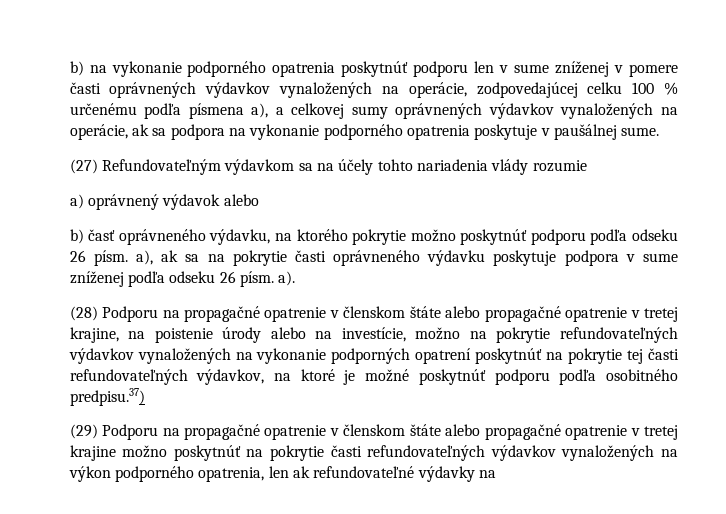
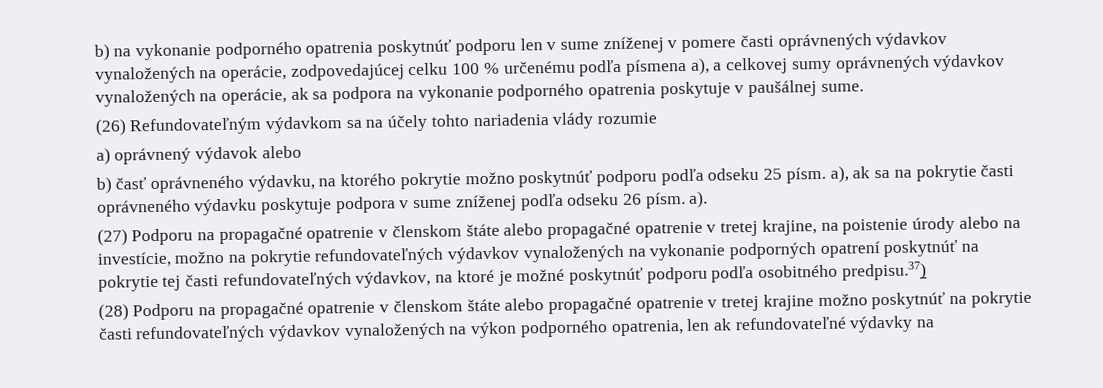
- (27) Refundovateľným výdavkom sa na účely tohto nariadenia vlády rozumie
+ (26) Refundovateľným výdavkom sa na účely tohto nariadenia vlády rozumie
- b) časť oprávneného výdavku, na ktorého pokrytie možno poskytnúť podporu podľa odseku 26 písm. a), ak sa na pokrytie časti oprávneného výdavku poskytuje podpora v sume zníženej podľa odseku 26 písm. a).
+ b) časť oprávneného výdavku, na ktorého pokrytie možno poskytnúť podporu podľa odseku 25 písm. a), ak sa na pokrytie časti oprávneného výdavku poskytuje podpora v sume zníženej podľa odseku 26 písm. a).
- (28) Podporu na propagačné opatrenie v členskom štáte alebo propagačné opatrenie v tretej krajine, na poistenie úrody alebo na investície, možno na pokrytie refundovateľných výdavkov vynaložených na vykonanie podporných opatrení poskytnúť na pokrytie tej časti refundovateľných výdavkov, na ktoré je možné poskytnúť podporu podľa osobitného predpisu.37)
+ (27) Podporu na propagačné opatrenie v členskom štáte alebo propagačné opatrenie v tretej krajine, na poistenie úrody alebo na investície, možno na pokrytie refundovateľných výdavkov vynaložených na vykonanie podporných opatrení poskytnúť na pokrytie tej časti refundovateľných výdavkov, na ktoré je možné poskytnúť podporu podľa osobitného predpisu.37)
- (29) Podporu na propagačné opatrenie v členskom štáte alebo propagačné opatrenie v tretej krajine možno poskytnúť na pokrytie časti refundovateľných výdavkov vynaložených na výkon podporného opatrenia, len ak refundovateľné výdavky na
+ (28) Podporu na propagačné opatrenie v členskom štáte alebo propagačné opatrenie v tretej krajine možno poskytnúť na pokrytie časti refundovateľných výdavkov vynaložených na výkon podporného opatrenia, len ak refundovateľné výdavky na

